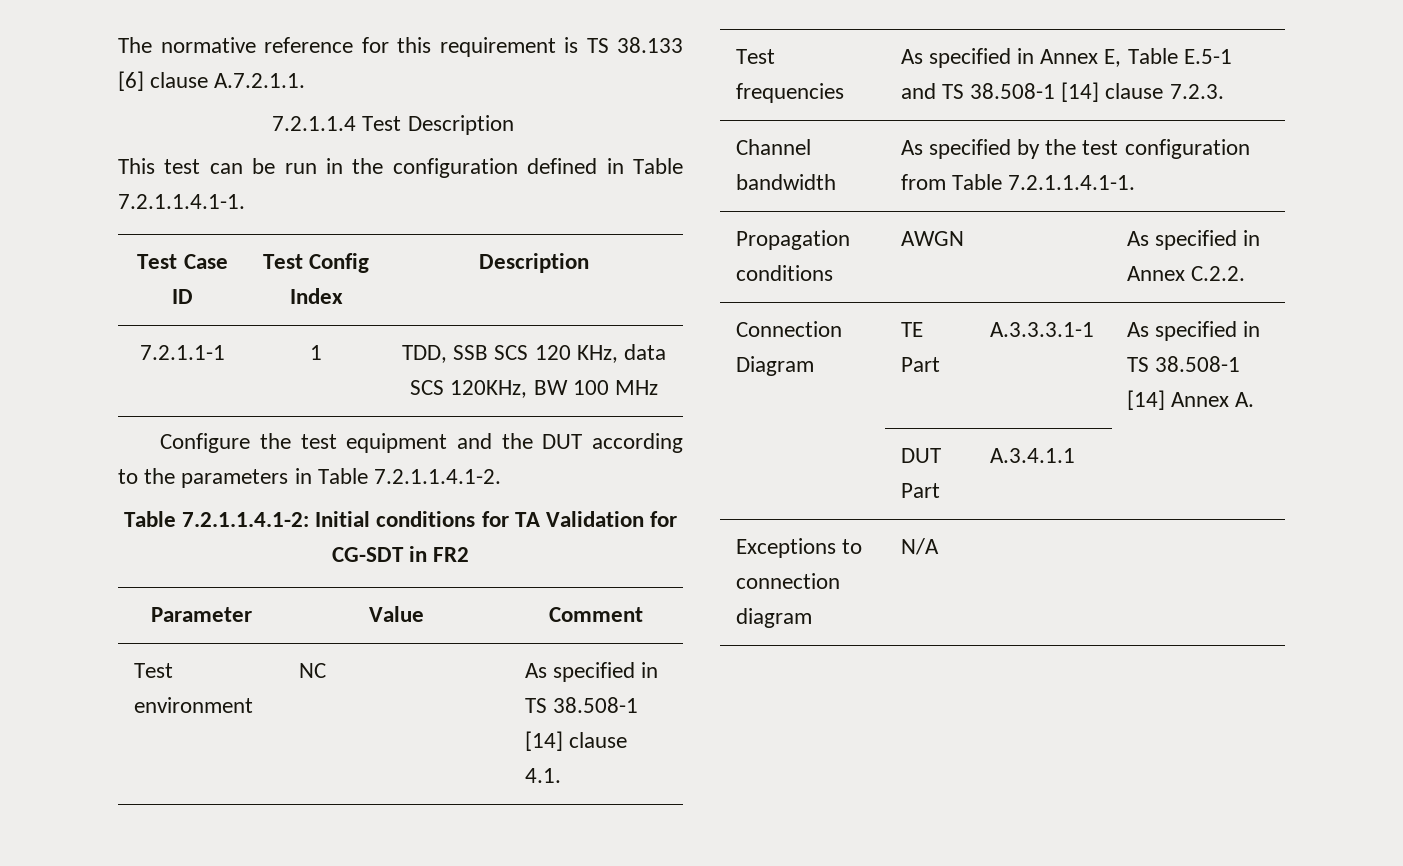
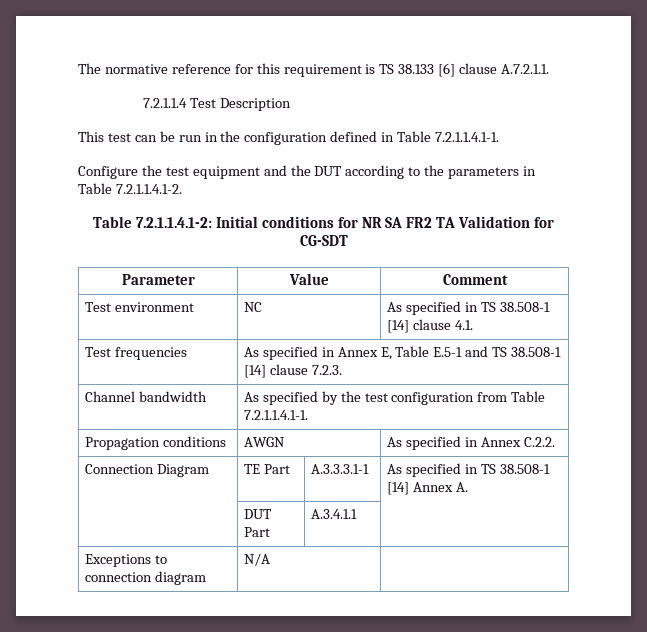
- Test Case ID | Test Config Index | Description
- 7.2.1.1-1 | 1 | TDD, SSB SCS 120 KHz, data SCS 120KHz, BW 100 MHz
- Table 7.2.1.1.4.1-2: Initial conditions for TA Validation for CG-SDT in FR2
+ Table 7.2.1.1.4.1-2: Initial conditions for NR SA FR2 TA Validation for CG-SDT

